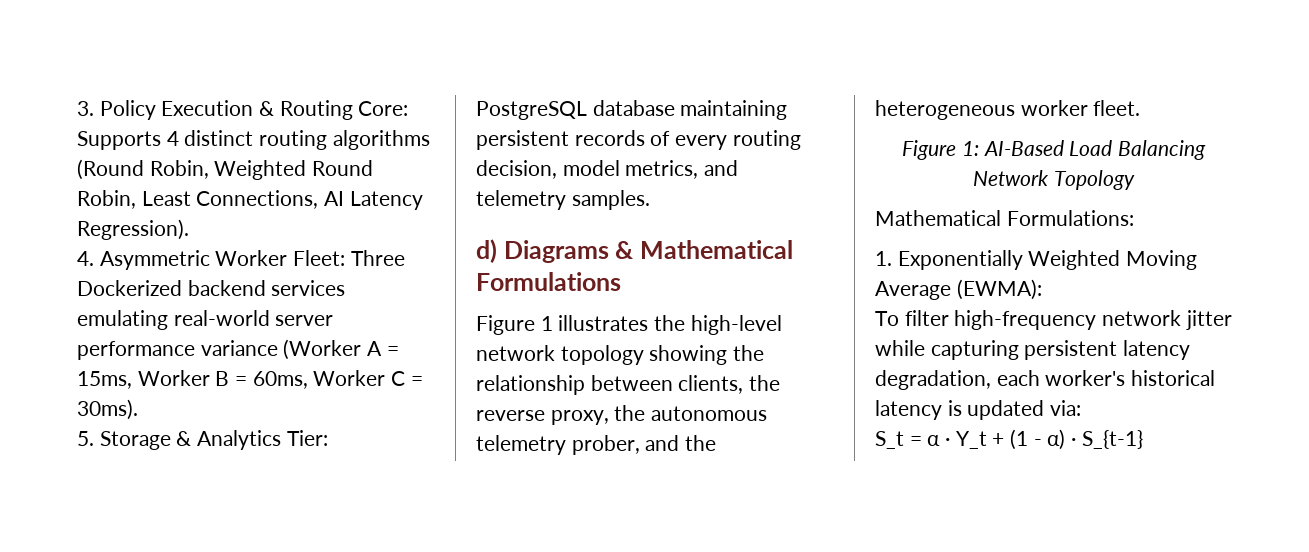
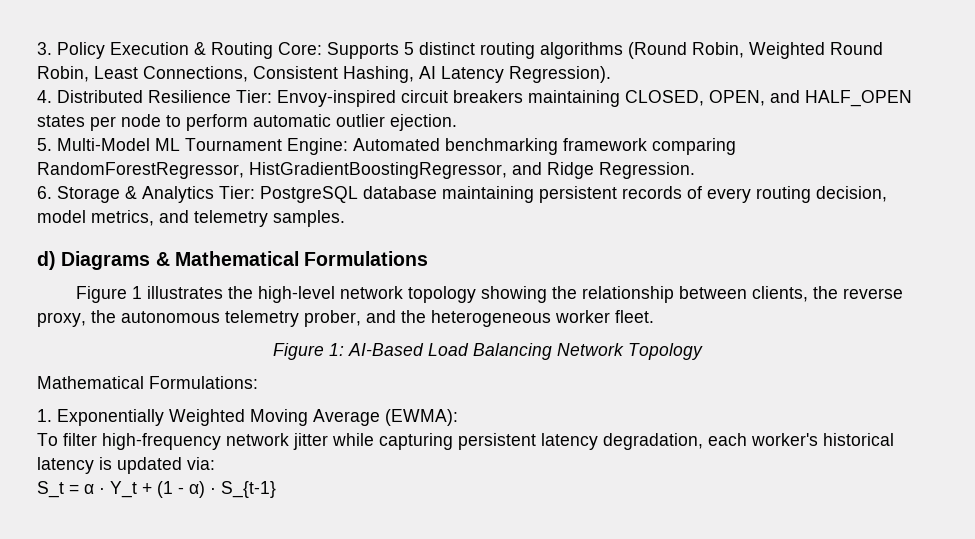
- 3. Policy Execution & Routing Core: Supports 4 distinct routing algorithms (Round Robin, Weighted Round Robin, Least Connections, AI Latency Regression).
+ 3. Policy Execution & Routing Core: Supports 5 distinct routing algorithms (Round Robin, Weighted Round Robin, Least Connections, Consistent Hashing, AI Latency Regression).
- 4. Asymmetric Worker Fleet: Three Dockerized backend services emulating real-world server performance variance (Worker A = 15ms, Worker B = 60ms, Worker C = 30ms).
- 5. Storage & Analytics Tier: PostgreSQL database maintaining persistent records of every routing decision, model metrics, and telemetry samples.
+ 4. Distributed Resilience Tier: Envoy-inspired circuit breakers maintaining CLOSED, OPEN, and HALF_OPEN states per node to perform automatic outlier ejection.
+ 5. Multi-Model ML Tournament Engine: Automated benchmarking framework comparing RandomForestRegressor, HistGradientBoostingRegressor, and Ridge Regression.
+ 6. Storage & Analytics Tier: PostgreSQL database maintaining persistent records of every routing decision, model metrics, and telemetry samples.

